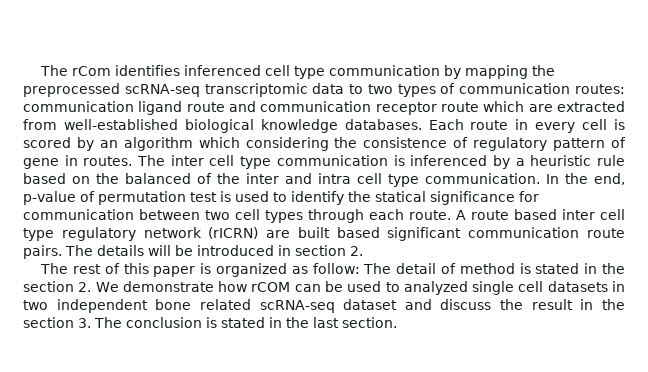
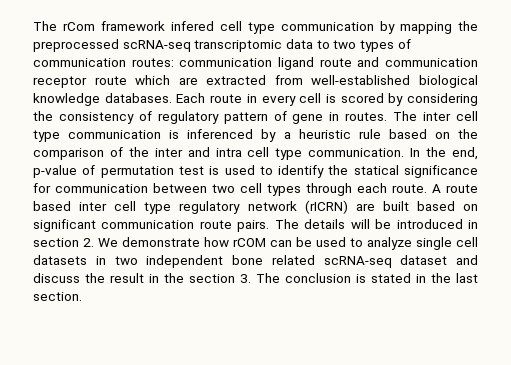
- The rCom identifies inferenced cell type communication by mapping the preprocessed scRNA-seq transcriptomic data to two types of communication routes: communication ligand route and communication receptor route which are extracted from well-established biological knowledge databases.
+ The rCom framework infered cell type communication by mapping the preprocessed scRNA-seq transcriptomic data to two types of communication routes: communication ligand route and communication receptor route which are extracted from well-established biological knowledge databases.
- Each route in every cell is scored by an algorithm which considering the consistence of regulatory pattern of gene in routes.
+ Each route in every cell is scored by considering the consistency of regulatory pattern of gene in routes.
- The inter cell type communication is inferenced by a heuristic rule based on the balanced of the inter and intra cell type communication.
+ The inter cell type communication is inferenced by a heuristic rule based on the comparison of the inter and intra cell type communication.
- A route based inter cell type regulatory network (rICRN) are built based significant communication route pairs.
+ A route based inter cell type regulatory network (rICRN) are built based on significant communication route pairs.
- The details will be introduced in section 2.
- The rest of this paper is organized as follow: The detail of method is stated in the section 2. We demonstrate how rCOM can be used to analyzed single cell datasets in two independent bone related scRNA-seq dataset and discuss the result in the section 3. The conclusion is stated in the last section.
+ The details will be introduced in section 2. We demonstrate how rCOM can be used to analyze single cell datasets in two independent bone related scRNA-seq dataset and discuss the result in the section 3. The conclusion is stated in the last section.

